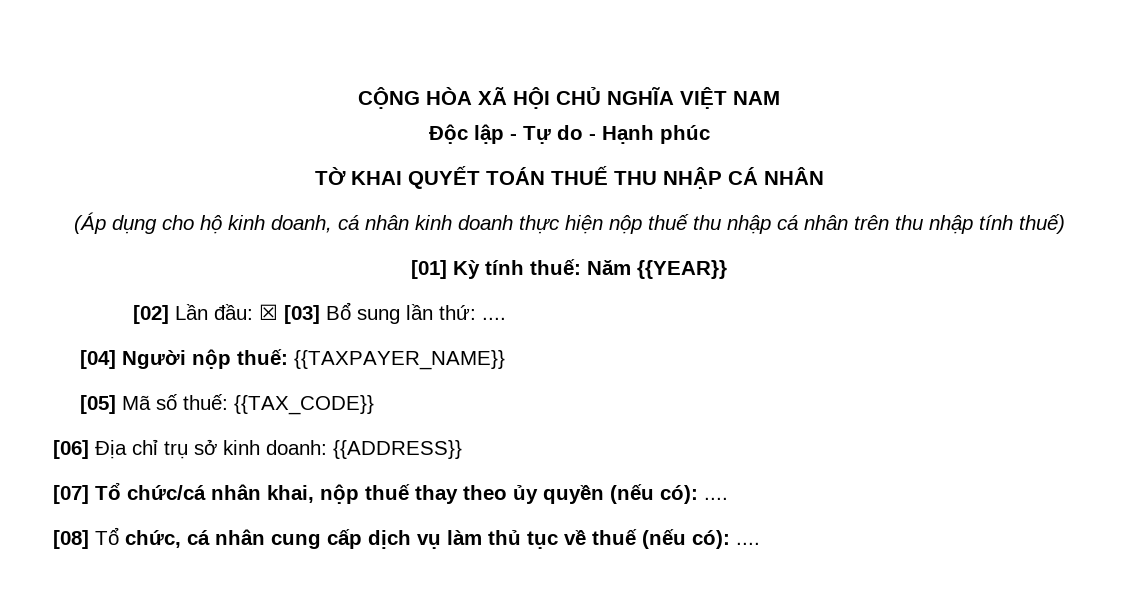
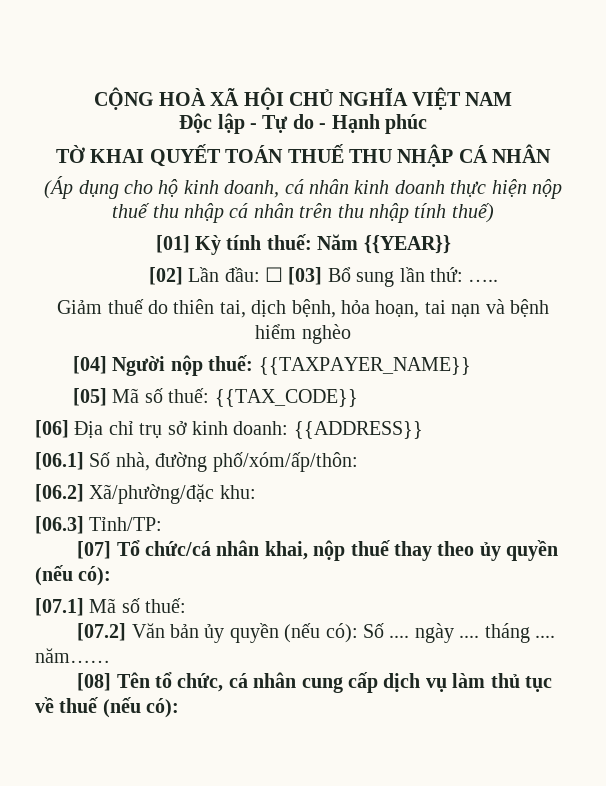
- CỘNG HÒA XÃ HỘI CHỦ NGHĨA VIỆT NAM
+ CỘNG HOÀ XÃ HỘI CHỦ NGHĨA VIỆT NAM
- [02] Lần đầu: ☒ [03] Bổ sung lần thứ: ....
+ [02] Lần đầu: ☐ [03] Bổ sung lần thứ: …..
+ Giảm thuế do thiên tai, dịch bệnh, hỏa hoạn, tai nạn và bệnh hiểm nghèo
+ [06.1] Số nhà, đường phố/xóm/ấp/thôn:
+ [06.2] Xã/phường/đặc khu:
+ [06.3] Tỉnh/TP:
- [07] Tổ chức/cá nhân khai, nộp thuế thay theo ủy quyền (nếu có): ....
+ [07] Tổ chức/cá nhân khai, nộp thuế thay theo ủy quyền (nếu có):
+ [07.1] Mã số thuế:
+ [07.2] Văn bản ủy quyền (nếu có): Số .... ngày .... tháng .... năm……
- [08] Tổ chức, cá nhân cung cấp dịch vụ làm thủ tục về thuế (nếu có): ....
+ [08] Tên tổ chức, cá nhân cung cấp dịch vụ làm thủ tục về thuế (nếu có):

